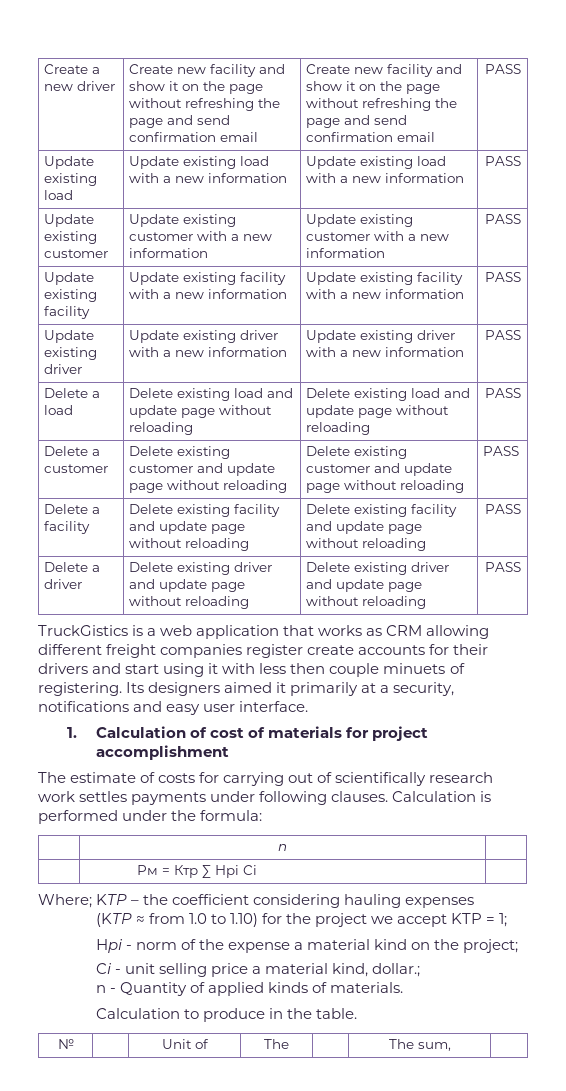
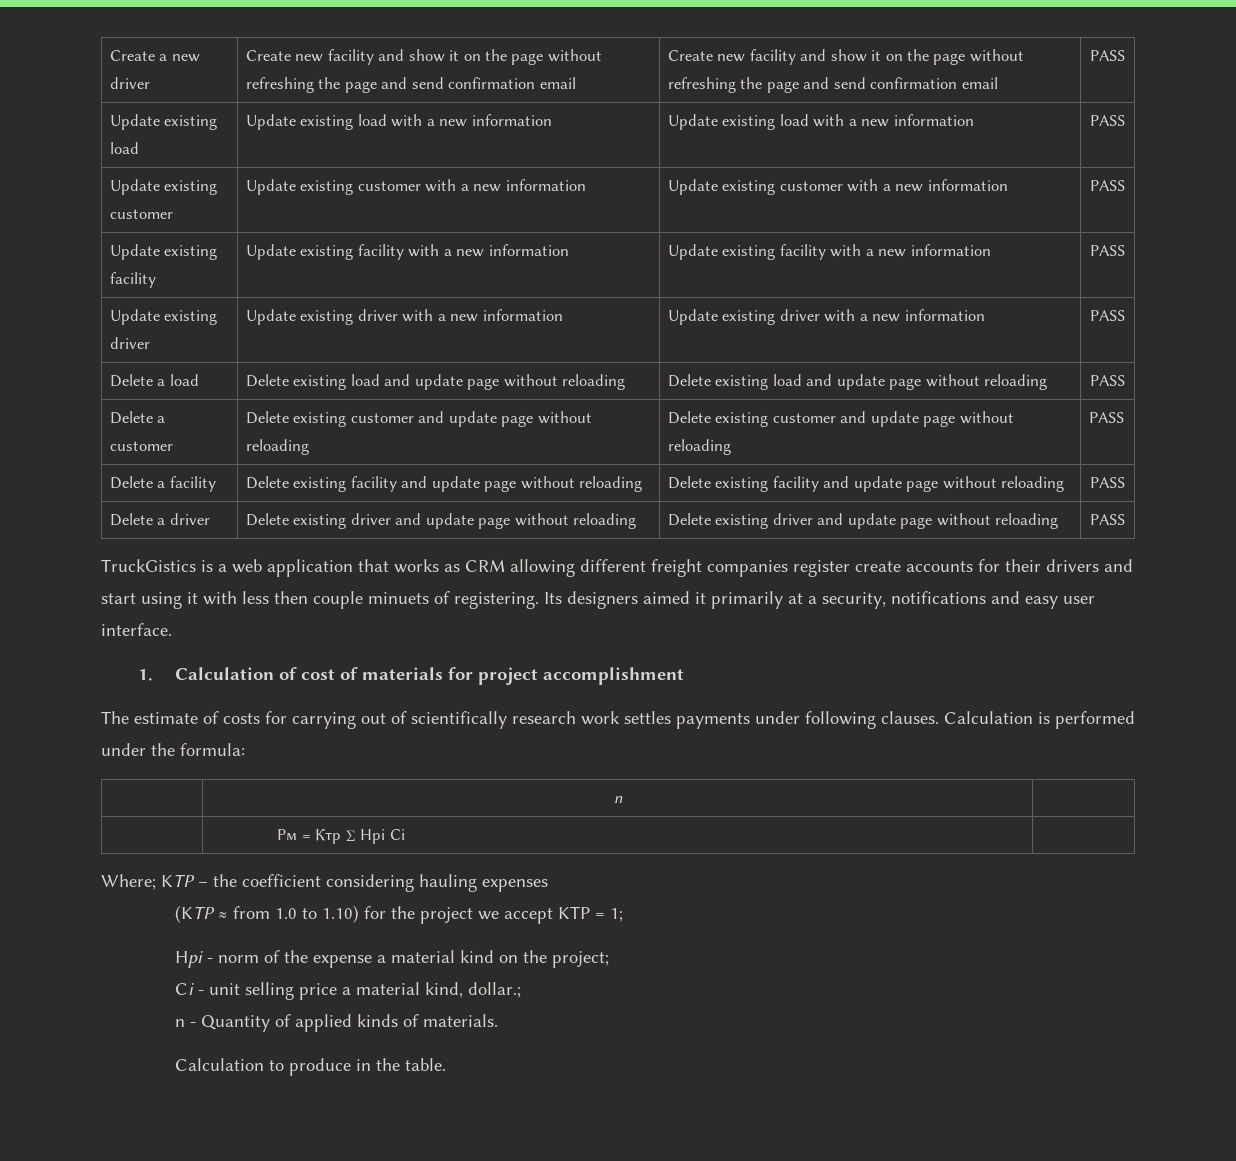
- № | | Unit of | The | | The sum, |

